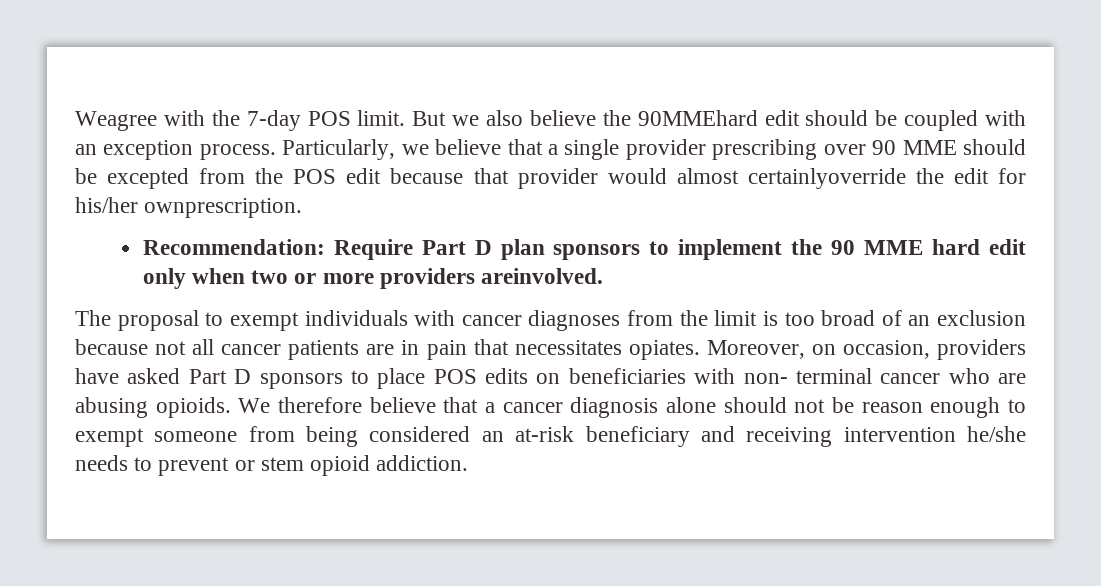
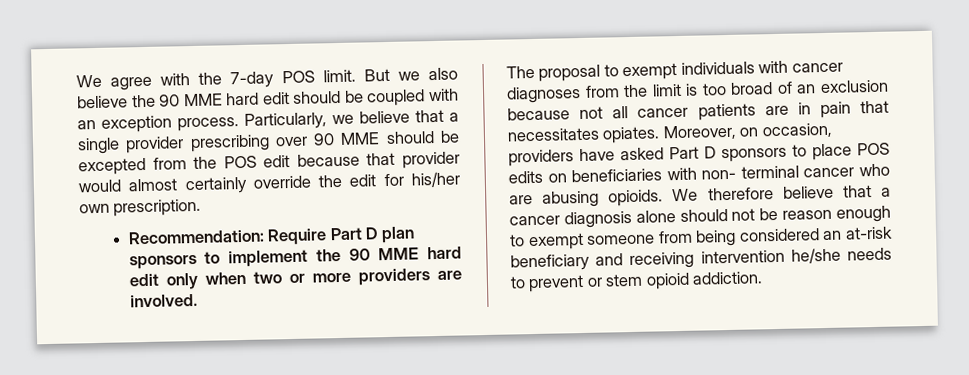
- Weagree with the 7-day POS limit.
+ We agree with the 7-day POS limit.
- But we also believe the 90MMEhard edit should be coupled with an exception process.
+ But we also believe the 90 MME hard edit should be coupled with an exception process.
- Particularly, we believe that a single provider prescribing over 90 MME should be excepted from the POS edit because that provider would almost certainlyoverride the edit for his/her ownprescription.
+ Particularly, we believe that a single provider prescribing over 90 MME should be excepted from the POS edit because that provider would almost certainly override the edit for his/her own prescription.
- Recommendation: Require Part D plan sponsors to implement the 90 MME hard edit only when two or more providers areinvolved.
+ Recommendation: Require Part D plan sponsors to implement the 90 MME hard edit only when two or more providers are involved.

